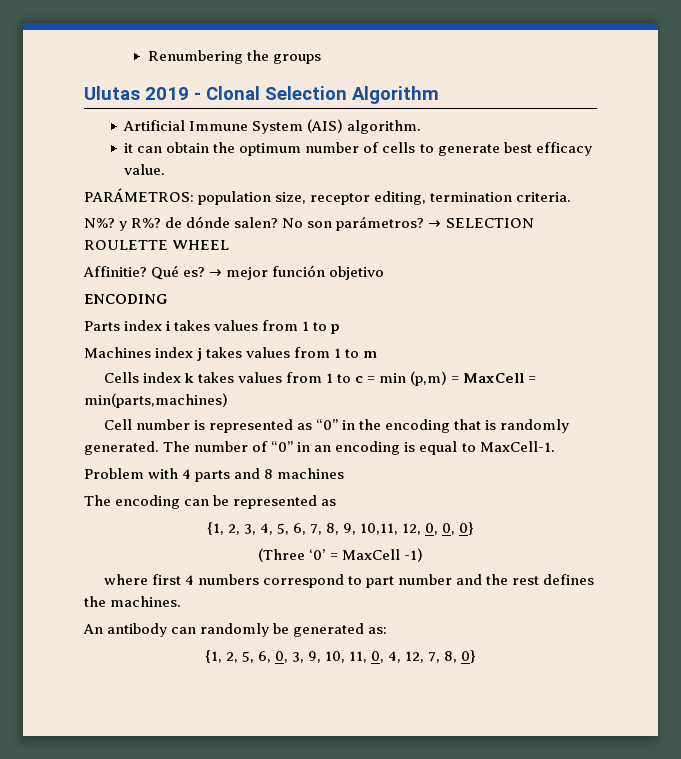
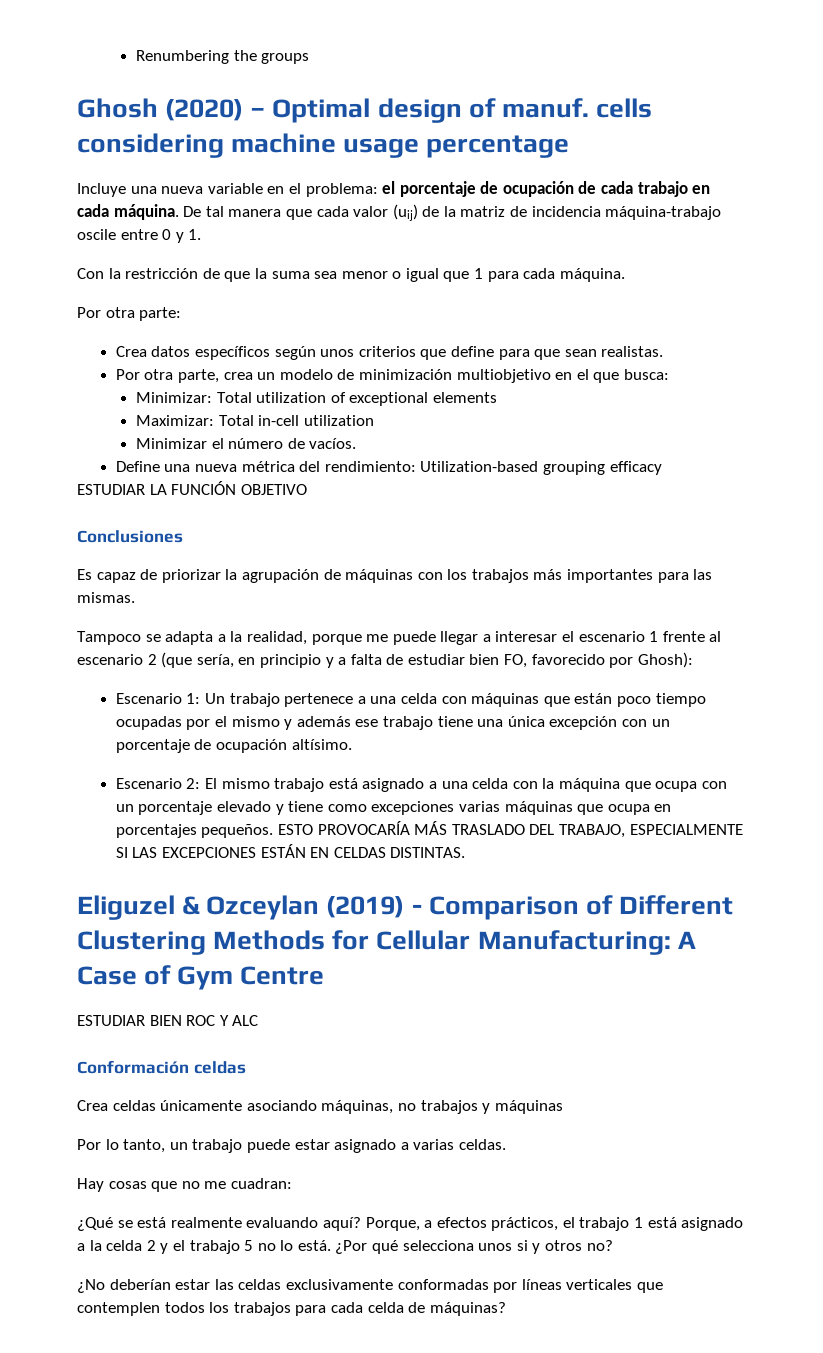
- Ulutas 2019 - Clonal Selection Algorithm
- Artificial Immune System (AIS) algorithm.
- it can obtain the optimum number of cells to generate best efficacy value.
- PARÁMETROS: population size, receptor editing, termination criteria.
- N%? y R%? de dónde salen? No son parámetros? → SELECTION ROULETTE WHEEL
- Affinitie? Qué es? → mejor función objetivo
- ENCODING
- Parts index i takes values from 1 to p
- Machines index j takes values from 1 to m
- Cells index k takes values from 1 to c = min (p,m) = MaxCell = min(parts,machines)
- Cell number is represented as “0” in the encoding that is randomly generated. The number of “0” in an encoding is equal to MaxCell-1.
- Problem with 4 parts and 8 machines
- The encoding can be represented as
- {1, 2, 3, 4, 5, 6, 7, 8, 9, 10,11, 12, 0, 0, 0}
- (Three ‘0’ = MaxCell -1)
- where first 4 numbers correspond to part number and the rest defines the machines.
- An antibody can randomly be generated as:
- {1, 2, 5, 6, 0, 3, 9, 10, 11, 0, 4, 12, 7, 8, 0}
+ Ghosh (2020) – Optimal design of manuf. cells considering machine usage percentage
+ Incluye una nueva variable en el problema: el porcentaje de ocupación de cada trabajo en cada máquina. De tal manera que cada valor (uij) de la matriz de incidencia máquina-trabajo oscile entre 0 y 1.
+ Con la restricción de que la suma sea menor o igual que 1 para cada máquina.
+ Por otra parte:
+ Crea datos específicos según unos criterios que define para que sean realistas.
+ Por otra parte, crea un modelo de minimización multiobjetivo en el que busca:
+ Minimizar: Total utilization of exceptional elements
+ Maximizar: Total in-cell utilization
+ Minimizar el número de vacíos.
+ Define una nueva métrica del rendimiento: Utilization-based grouping efficacy
+ ESTUDIAR LA FUNCIÓN OBJETIVO
+ Conclusiones
+ Es capaz de priorizar la agrupación de máquinas con los trabajos más importantes para las mismas.
+ Tampoco se adapta a la realidad, porque me puede llegar a interesar el escenario 1 frente al escenario 2 (que sería, en principio y a falta de estudiar bien FO, favorecido por Ghosh):
+ Escenario 1: Un trabajo pertenece a una celda con máquinas que están poco tiempo ocupadas por el mismo y además ese trabajo tiene una única excepción con un porcentaje de ocupación altísimo.
+ Escenario 2: El mismo trabajo está asignado a una celda con la máquina que ocupa con un porcentaje elevado y tiene como excepciones varias máquinas que ocupa en porcentajes pequeños. ESTO PROVOCARÍA MÁS TRASLADO DEL TRABAJO, ESPECIALMENTE SI LAS EXCEPCIONES ESTÁN EN CELDAS DISTINTAS.
+ Eliguzel & Ozceylan (2019) - Comparison of Different Clustering Methods for Cellular Manufacturing: A Case of Gym Centre
+ ESTUDIAR BIEN ROC Y ALC
+ Conformación celdas
+ Crea celdas únicamente asociando máquinas, no trabajos y máquinas
+ Por lo tanto, un trabajo puede estar asignado a varias celdas.
+ Hay cosas que no me cuadran:
+ ¿Qué se está realmente evaluando aquí? Porque, a efectos prácticos, el trabajo 1 está asignado a la celda 2 y el trabajo 5 no lo está. ¿Por qué selecciona unos si y otros no?
+ ¿No deberían estar las celdas exclusivamente conformadas por líneas verticales que contemplen todos los trabajos para cada celda de máquinas?

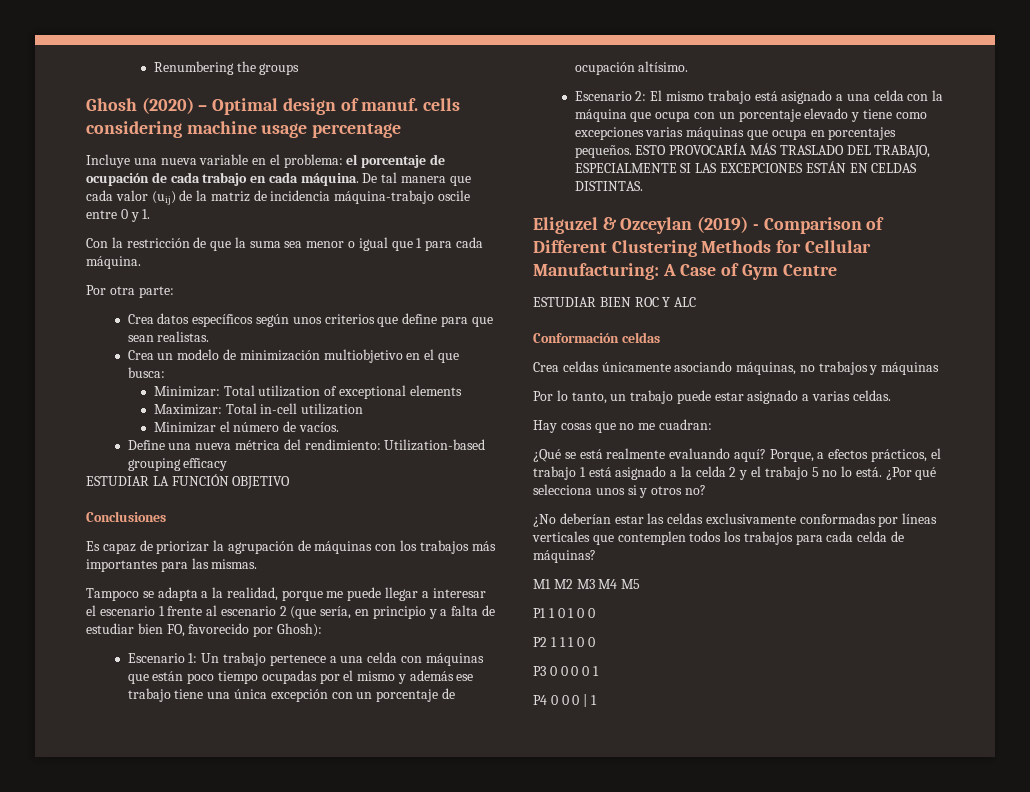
- Por otra parte, crea un modelo de minimización multiobjetivo en el que busca:
+ Crea un modelo de minimización multiobjetivo en el que busca:
+ M1 M2 M3 M4 M5
+ P1 1 0 1 0 0
+ P2 1 1 1 0 0
+ P3 0 0 0 0 1
+ P4 0 0 0 | 1

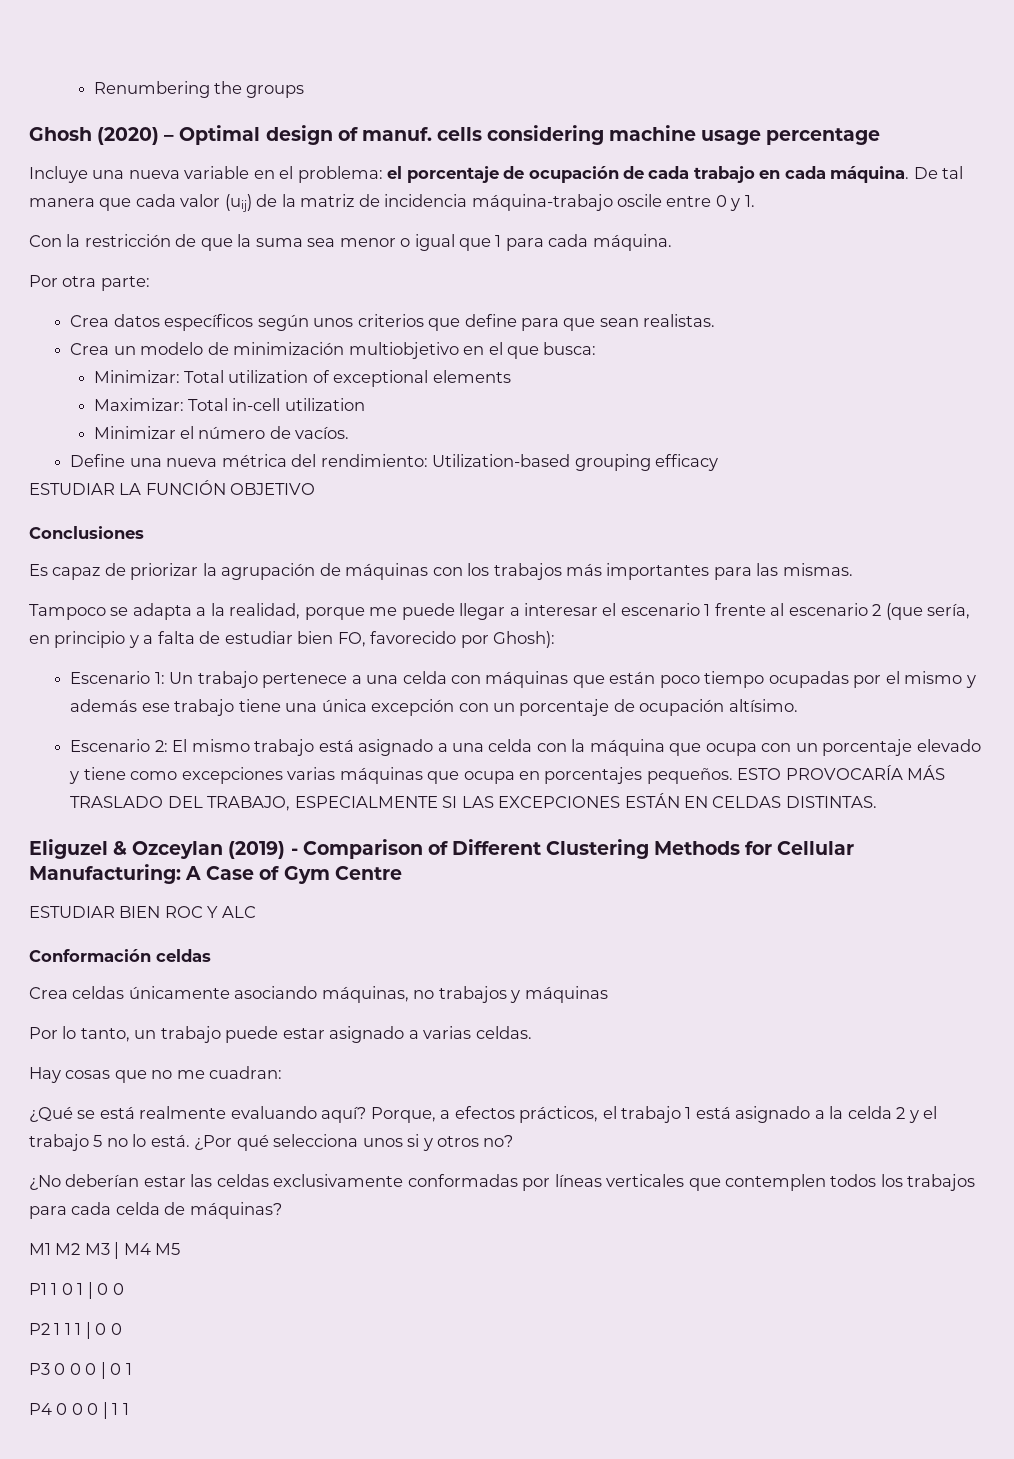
- M1 M2 M3 M4 M5
+ M1 M2 M3 | M4 M5
- P1 1 0 1 0 0
+ P1 1 0 1 | 0 0
- P2 1 1 1 0 0
+ P2 1 1 1 | 0 0
- P3 0 0 0 0 1
+ P3 0 0 0 | 0 1
- P4 0 0 0 | 1
+ P4 0 0 0 | 1 1

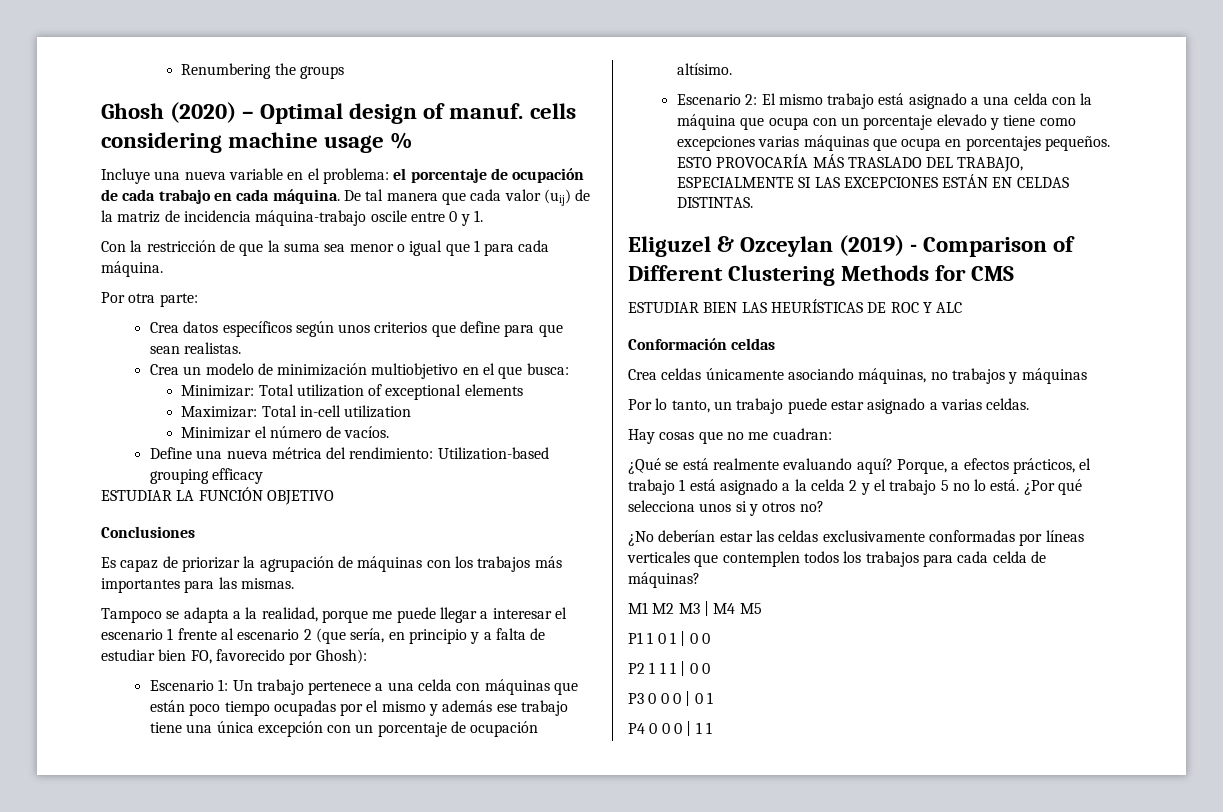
- Ghosh (2020) – Optimal design of manuf. cells considering machine usage percentage
+ Ghosh (2020) – Optimal design of manuf. cells considering machine usage %
- Eliguzel & Ozceylan (2019) - Comparison of Different Clustering Methods for Cellular Manufacturing: A Case of Gym Centre
+ Eliguzel & Ozceylan (2019) - Comparison of Different Clustering Methods for CMS
- ESTUDIAR BIEN ROC Y ALC
+ ESTUDIAR BIEN LAS HEURÍSTICAS DE ROC Y ALC

